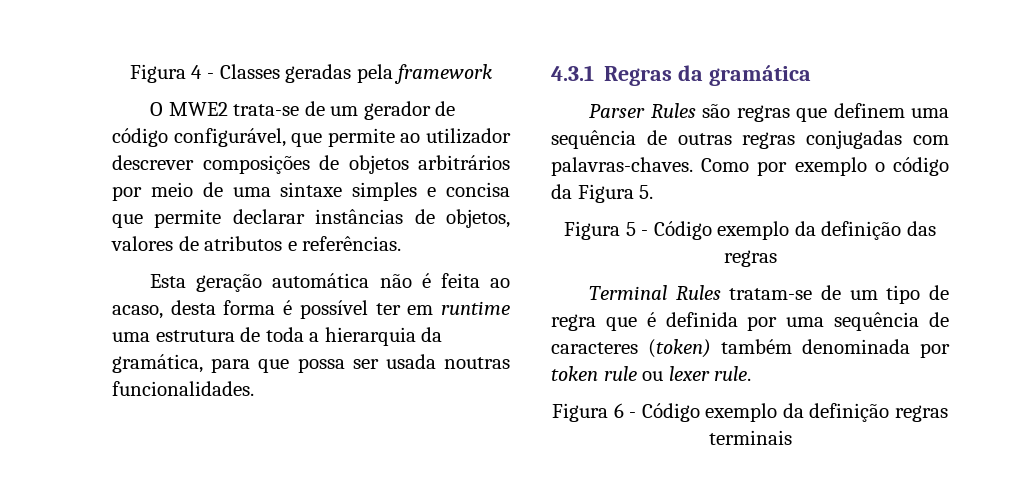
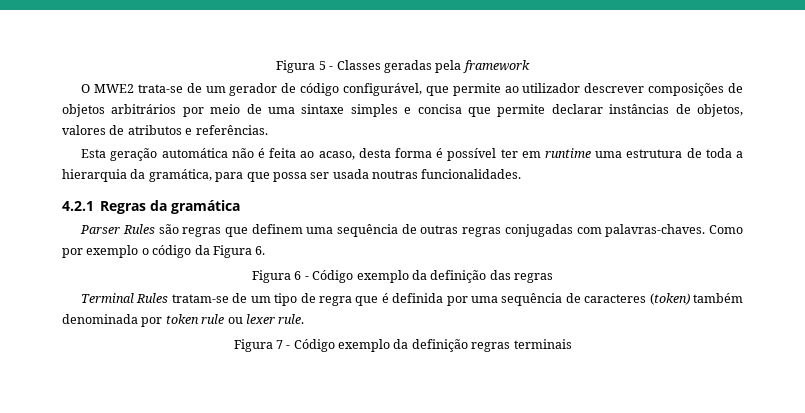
- Figura 4 - Classes geradas pela framework
+ Figura 5 - Classes geradas pela framework
- 4.3.1 Regras da gramática
+ 4.2.1 Regras da gramática
- Como por exemplo o código da Figura 5.
- Figura 5 - Código exemplo da definição das regras
+ Como por exemplo o código da Figura 6.
+ Figura 6 - Código exemplo da definição das regras
- Figura 6 - Código exemplo da definição regras terminais
+ Figura 7 - Código exemplo da definição regras terminais

